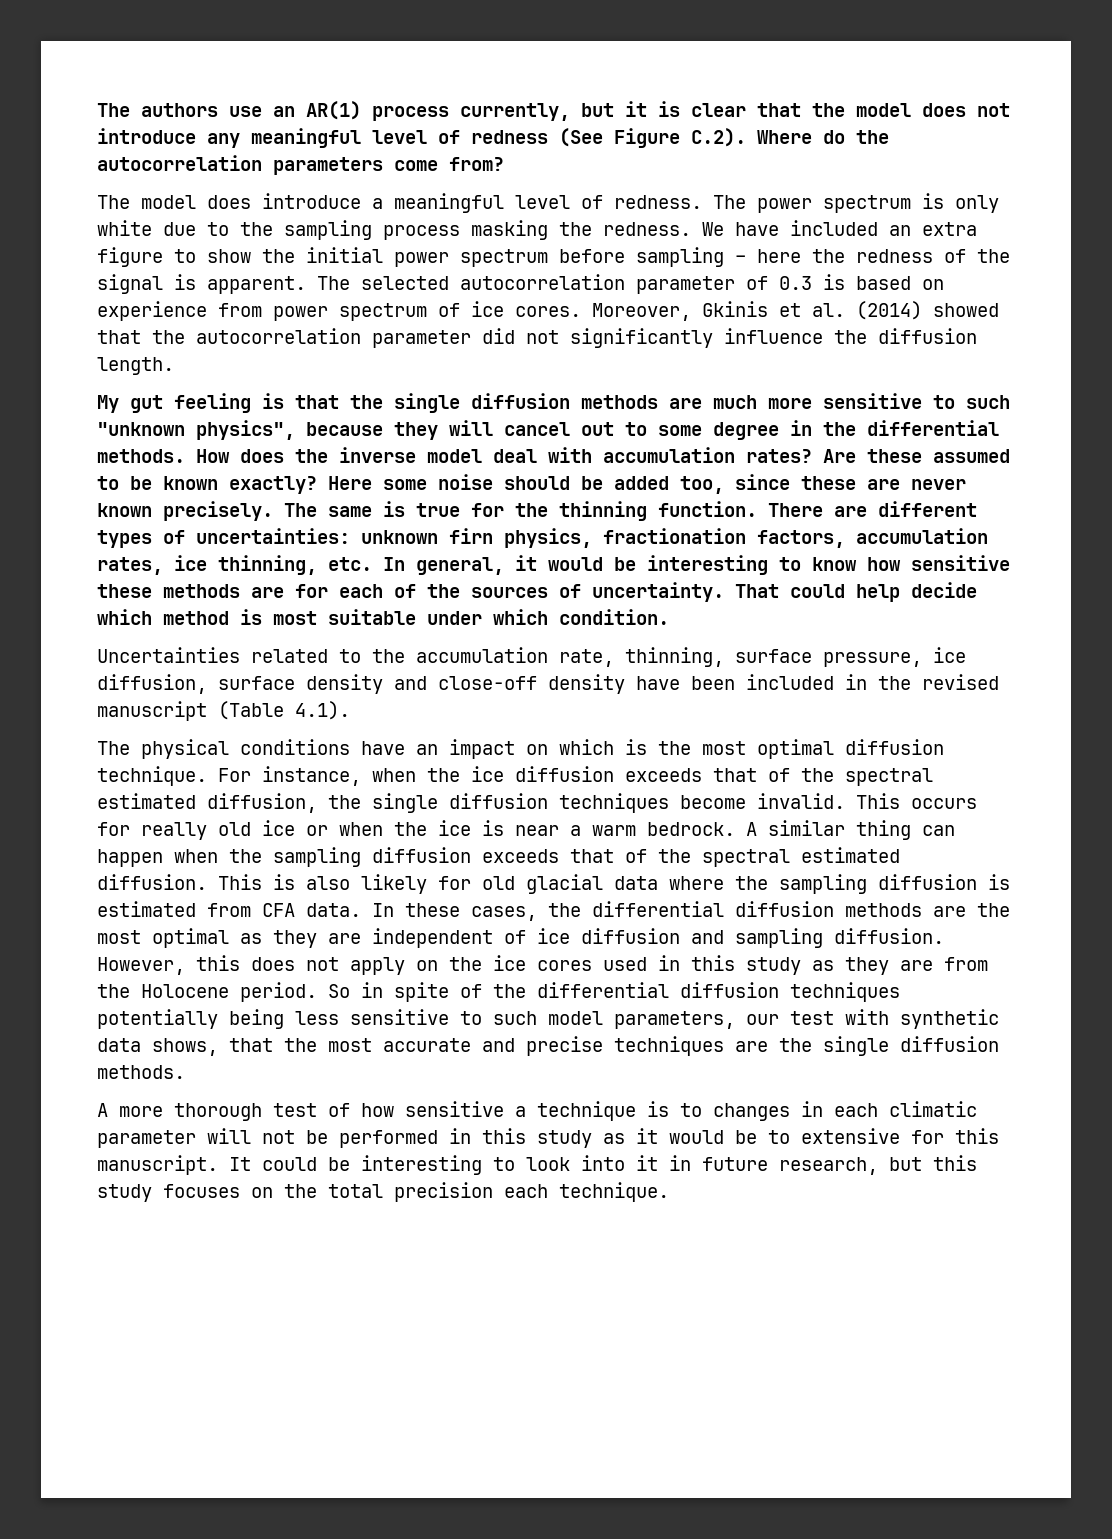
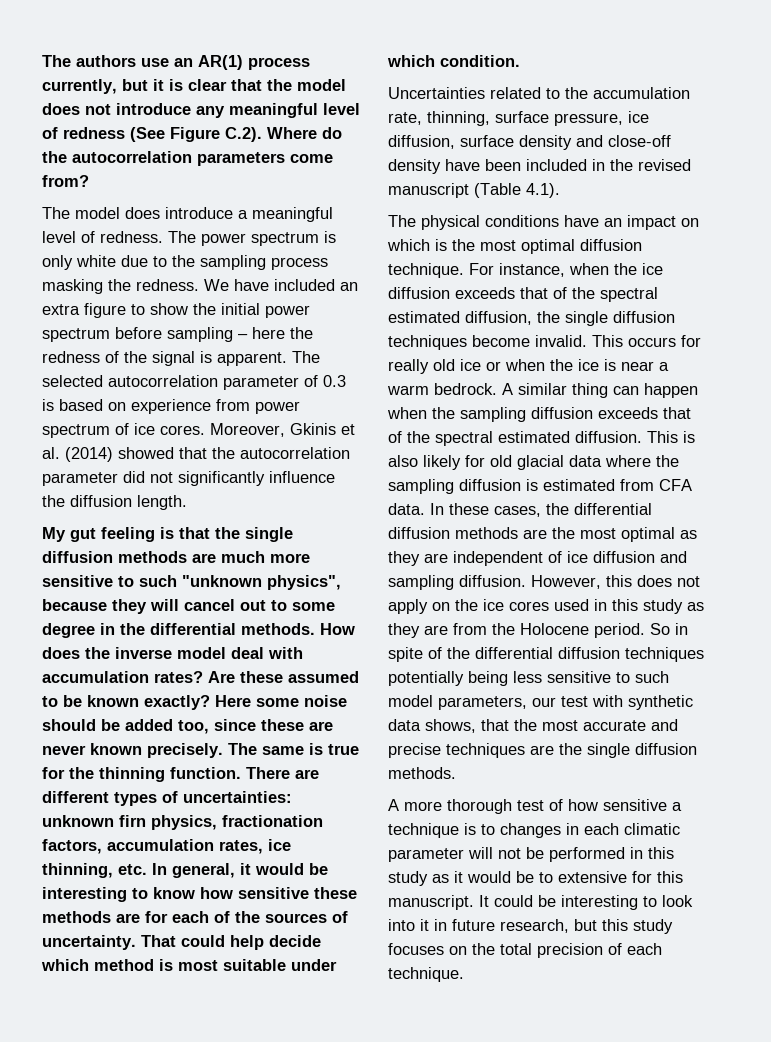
- It could be interesting to look into it in future research, but this study focuses on the total precision each technique.
+ It could be interesting to look into it in future research, but this study focuses on the total precision of each technique.

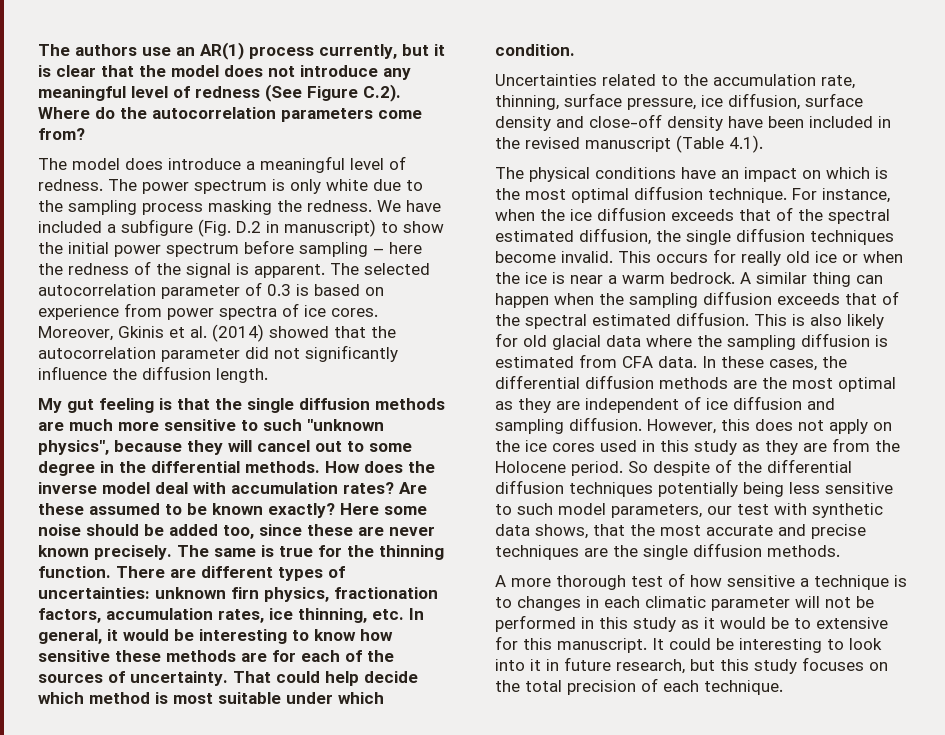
- We have included an extra figure to show the initial power spectrum before sampling – here the redness of the signal is apparent.
+ We have included a subfigure (Fig. D.2 in manuscript) to show the initial power spectrum before sampling – here the redness of the signal is apparent.
- The selected autocorrelation parameter of 0.3 is based on experience from power spectrum of ice cores.
+ The selected autocorrelation parameter of 0.3 is based on experience from power spectra of ice cores.
- So in spite of the differential diffusion techniques potentially being less sensitive to such model parameters, our test with synthetic data shows, that the most accurate and precise techniques are the single diffusion methods.
+ So despite of the differential diffusion techniques potentially being less sensitive to such model parameters, our test with synthetic data shows, that the most accurate and precise techniques are the single diffusion methods.

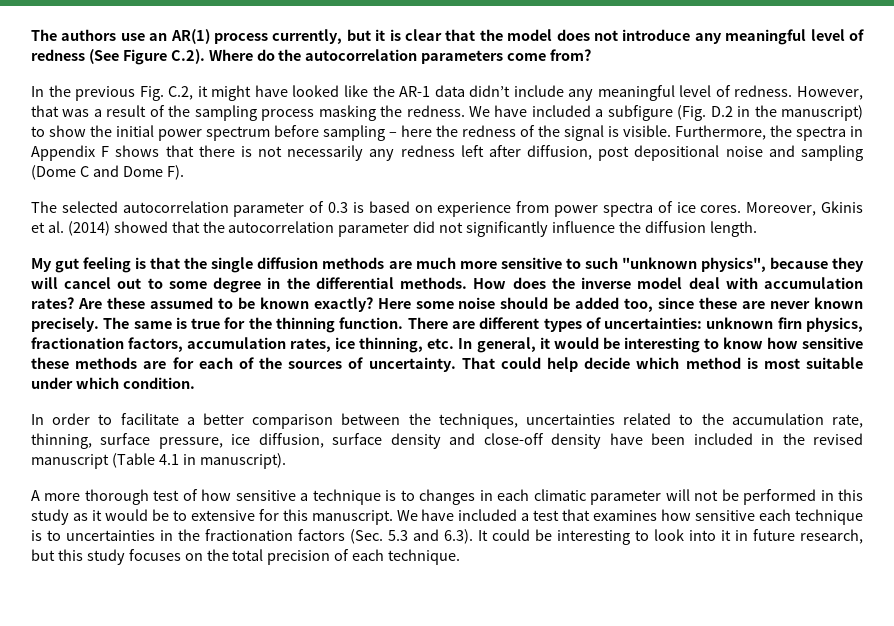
- The model does introduce a meaningful level of redness. The power spectrum is only white due to the sampling process masking the redness.
+ In the previous Fig. C.2, it might have looked like the AR-1 data didn’t include any meaningful level of redness. However, that was a result of the sampling process masking the redness.
- We have included a subfigure (Fig. D.2 in manuscript) to show the initial power spectrum before sampling – here the redness of the signal is apparent. The selected autocorrelation parameter of 0.3 is based on experience from power spectra of ice cores.
+ We have included a subfigure (Fig. D.2 in the manuscript) to show the initial power spectrum before sampling – here the redness of the signal is visible. Furthermore, the spectra in Appendix F shows that there is not necessarily any redness left after diffusion, post depositional noise and sampling (Dome C and Dome F).
+ The selected autocorrelation parameter of 0.3 is based on experience from power spectra of ice cores.
- Uncertainties related to the accumulation rate, thinning, surface pressure, ice diffusion, surface density and close-off density have been included in the revised manuscript (Table 4.1).
- The physical conditions have an impact on which is the most optimal diffusion technique. For instance, when the ice diffusion exceeds that of the spectral estimated diffusion, the single diffusion techniques become invalid. This occurs for really old ice or when the ice is near a warm bedrock. A similar thing can happen when the sampling diffusion exceeds that of the spectral estimated diffusion. This is also likely for old glacial data where the sampling diffusion is estimated from CFA data. In these cases, the differential diffusion methods are the most optimal as they are independent of ice diffusion and sampling diffusion. However, this does not apply on the ice cores used in this study as they are from the Holocene period. So despite of the differential diffusion techniques potentially being less sensitive to such model parameters, our test with synthetic data shows, that the most accurate and precise techniques are the single diffusion methods.
+ In order to facilitate a better comparison between the techniques, uncertainties related to the accumulation rate, thinning, surface pressure, ice diffusion, surface density and close-off density have been included in the revised manuscript (Table 4.1 in manuscript).
- It could be interesting to look into it in future research, but this study focuses on the total precision of each technique.
+ We have included a test that examines how sensitive each technique is to uncertainties in the fractionation factors (Sec. 5.3 and 6.3). It could be interesting to look into it in future research, but this study focuses on the total precision of each technique.

